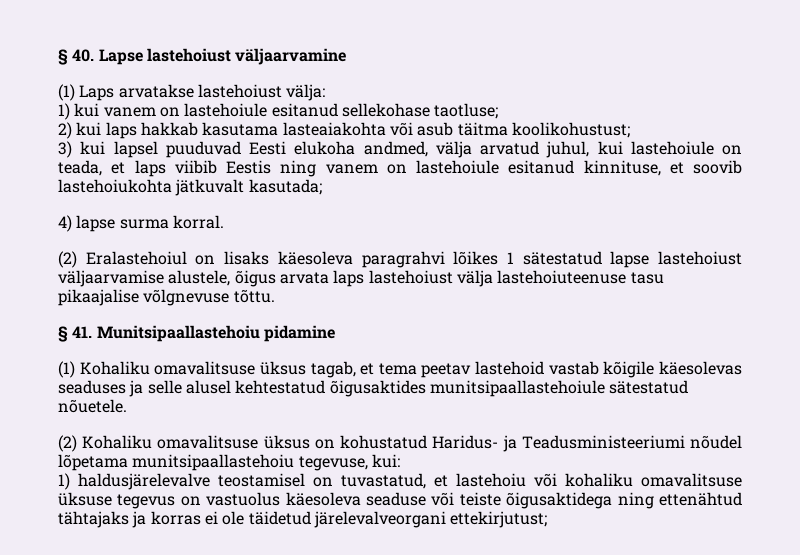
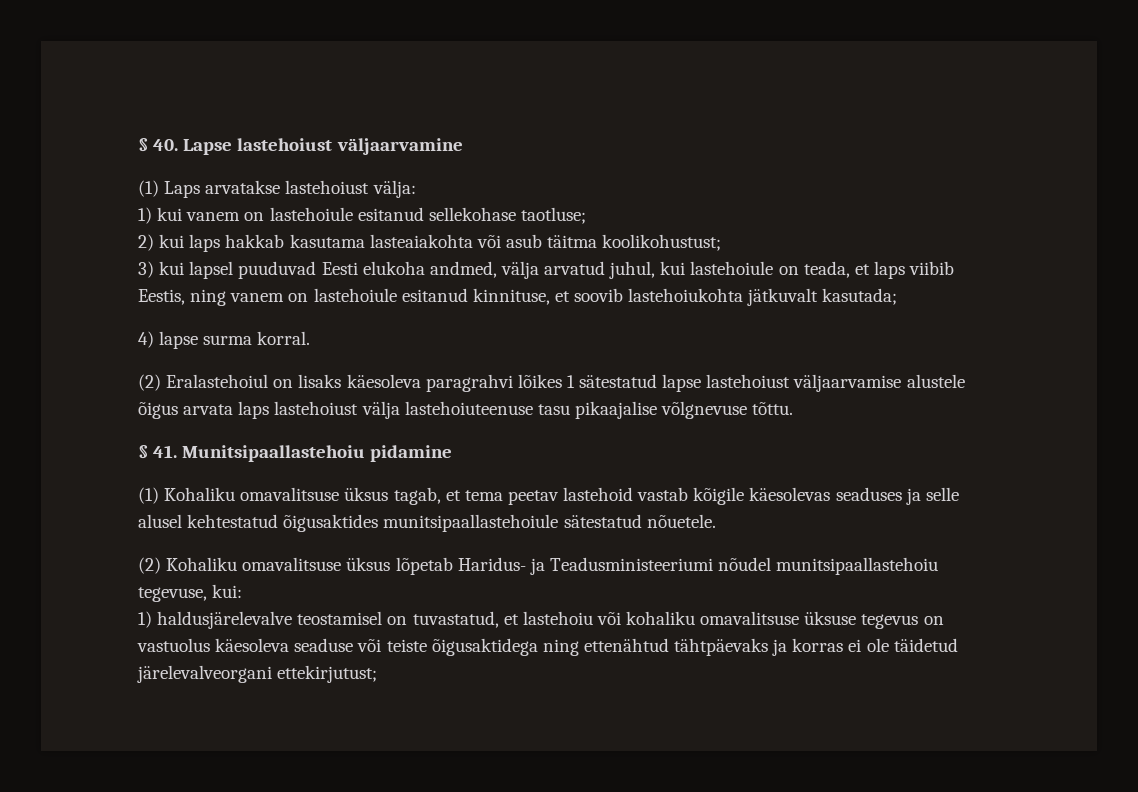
- 3) kui lapsel puuduvad Eesti elukoha andmed, välja arvatud juhul, kui lastehoiule on teada, et laps viibib Eestis ning vanem on lastehoiule esitanud kinnituse, et soovib lastehoiukohta jätkuvalt kasutada;
+ 3) kui lapsel puuduvad Eesti elukoha andmed, välja arvatud juhul, kui lastehoiule on teada, et laps viibib Eestis, ning vanem on lastehoiule esitanud kinnituse, et soovib lastehoiukohta jätkuvalt kasutada;
- (2) Eralastehoiul on lisaks käesoleva paragrahvi lõikes 1 sätestatud lapse lastehoiust väljaarvamise alustele, õigus arvata laps lastehoiust välja lastehoiuteenuse tasu pikaajalise võlgnevuse tõttu.
+ (2) Eralastehoiul on lisaks käesoleva paragrahvi lõikes 1 sätestatud lapse lastehoiust väljaarvamise alustele õigus arvata laps lastehoiust välja lastehoiuteenuse tasu pikaajalise võlgnevuse tõttu.
- (2) Kohaliku omavalitsuse üksus on kohustatud Haridus- ja Teadusministeeriumi nõudel lõpetama munitsipaallastehoiu tegevuse, kui:
+ (2) Kohaliku omavalitsuse üksus lõpetab Haridus- ja Teadusministeeriumi nõudel munitsipaallastehoiu tegevuse, kui:
- 1) haldusjärelevalve teostamisel on tuvastatud, et lastehoiu või kohaliku omavalitsuse üksuse tegevus on vastuolus käesoleva seaduse või teiste õigusaktidega ning ettenähtud tähtajaks ja korras ei ole täidetud järelevalveorgani ettekirjutust;
+ 1) haldusjärelevalve teostamisel on tuvastatud, et lastehoiu või kohaliku omavalitsuse üksuse tegevus on vastuolus käesoleva seaduse või teiste õigusaktidega ning ettenähtud tähtpäevaks ja korras ei ole täidetud järelevalveorgani ettekirjutust;

